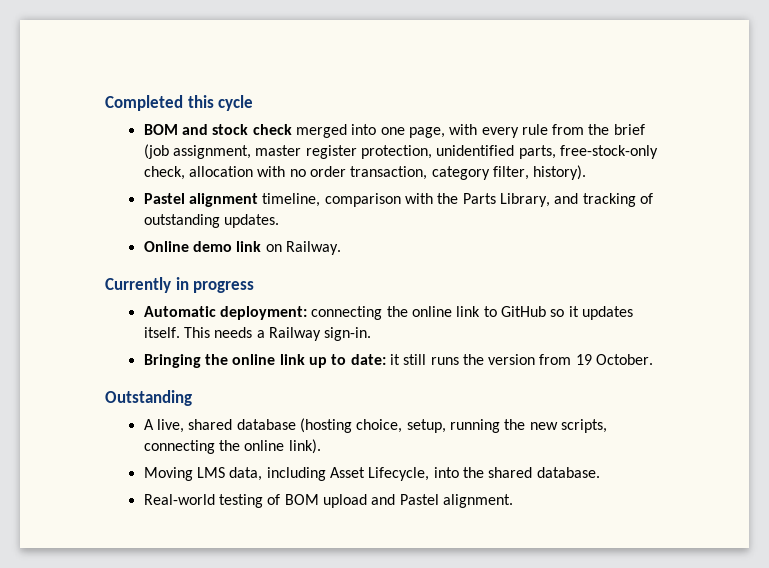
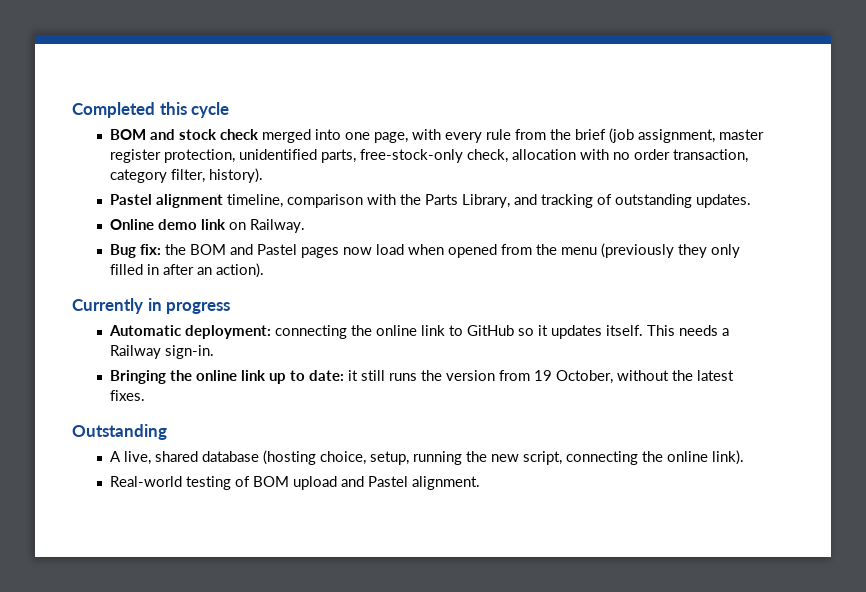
+ Bug fix: the BOM and Pastel pages now load when opened from the menu (previously they only filled in after an action).
- Bringing the online link up to date: it still runs the version from 19 October.
+ Bringing the online link up to date: it still runs the version from 19 October, without the latest fixes.
- A live, shared database (hosting choice, setup, running the new scripts, connecting the online link).
+ A live, shared database (hosting choice, setup, running the new script, connecting the online link).
- Moving LMS data, including Asset Lifecycle, into the shared database.

